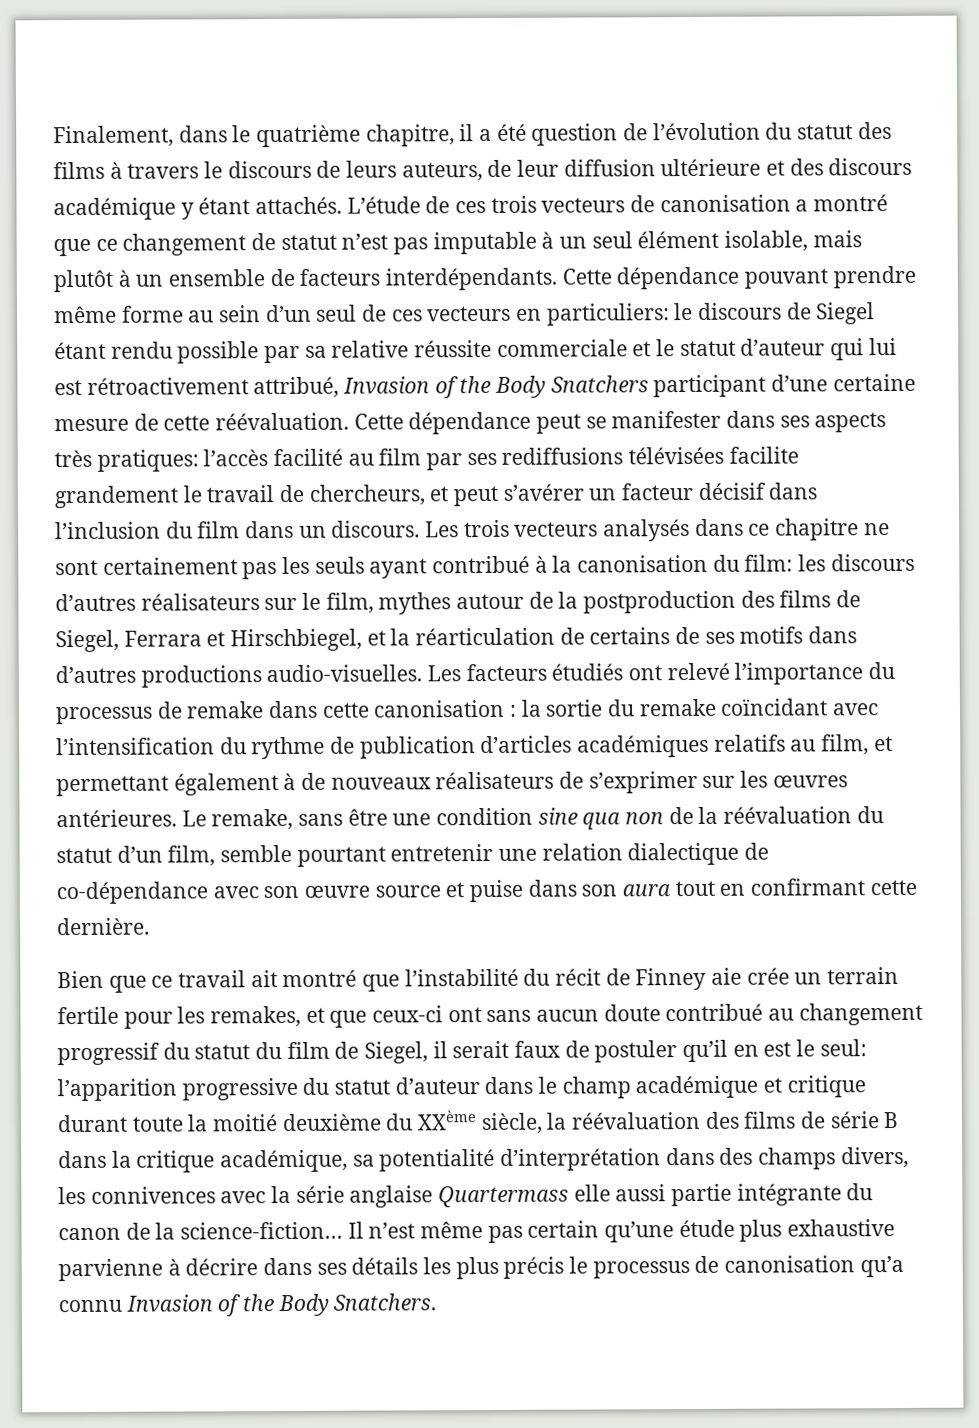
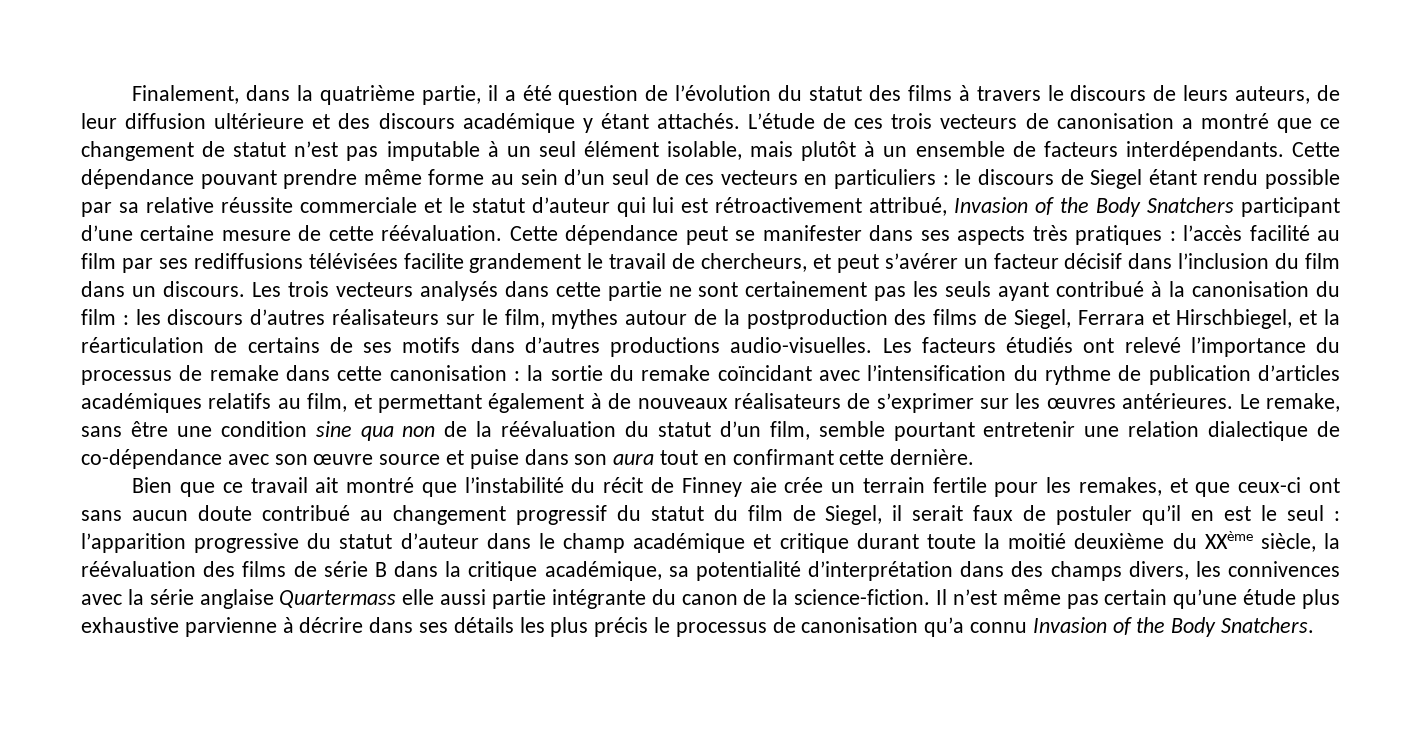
- Finalement, dans le quatrième chapitre, il a été question de l’évolution du statut des films à travers le discours de leurs auteurs, de leur diffusion ultérieure et des discours académique y étant attachés.
+ Finalement, dans la quatrième partie, il a été question de l’évolution du statut des films à travers le discours de leurs auteurs, de leur diffusion ultérieure et des discours académique y étant attachés.
- Cette dépendance pouvant prendre même forme au sein d’un seul de ces vecteurs en particuliers: le discours de Siegel étant rendu possible par sa relative réussite commerciale et le statut d’auteur qui lui est rétroactivement attribué, Invasion of the Body Snatchers participant d’une certaine mesure de cette réévaluation.
+ Cette dépendance pouvant prendre même forme au sein d’un seul de ces vecteurs en particuliers : le discours de Siegel étant rendu possible par sa relative réussite commerciale et le statut d’auteur qui lui est rétroactivement attribué, Invasion of the Body Snatchers participant d’une certaine mesure de cette réévaluation.
- Cette dépendance peut se manifester dans ses aspects très pratiques: l’accès facilité au film par ses rediffusions télévisées facilite grandement le travail de chercheurs, et peut s’avérer un facteur décisif dans l’inclusion du film dans un discours.
+ Cette dépendance peut se manifester dans ses aspects très pratiques : l’accès facilité au film par ses rediffusions télévisées facilite grandement le travail de chercheurs, et peut s’avérer un facteur décisif dans l’inclusion du film dans un discours.
- Les trois vecteurs analysés dans ce chapitre ne sont certainement pas les seuls ayant contribué à la canonisation du film: les discours d’autres réalisateurs sur le film, mythes autour de la postproduction des films de Siegel, Ferrara et Hirschbiegel, et la réarticulation de certains de ses motifs dans d’autres productions audio-visuelles.
+ Les trois vecteurs analysés dans cette partie ne sont certainement pas les seuls ayant contribué à la canonisation du film : les discours d’autres réalisateurs sur le film, mythes autour de la postproduction des films de Siegel, Ferrara et Hirschbiegel, et la réarticulation de certains de ses motifs dans d’autres productions audio-visuelles.
- Bien que ce travail ait montré que l’instabilité du récit de Finney aie crée un terrain fertile pour les remakes, et que ceux-ci ont sans aucun doute contribué au changement progressif du statut du film de Siegel, il serait faux de postuler qu’il en est le seul:
+ Bien que ce travail ait montré que l’instabilité du récit de Finney aie crée un terrain fertile pour les remakes, et que ceux-ci ont sans aucun doute contribué au changement progressif du statut du film de Siegel, il serait faux de postuler qu’il en est le seul :
- l’apparition progressive du statut d’auteur dans le champ académique et critique durant toute la moitié deuxième du XXème siècle, la réévaluation des films de série B dans la critique académique, sa potentialité d’interprétation dans des champs divers, les connivences avec la série anglaise Quartermass elle aussi partie intégrante du canon de la science-fiction…
+ l’apparition progressive du statut d’auteur dans le champ académique et critique durant toute la moitié deuxième du XXème siècle, la réévaluation des films de série B dans la critique académique, sa potentialité d’interprétation dans des champs divers, les connivences avec la série anglaise Quartermass elle aussi partie intégrante du canon de la science-fiction.

